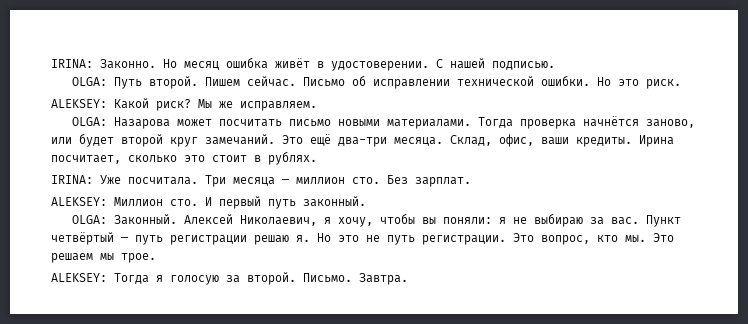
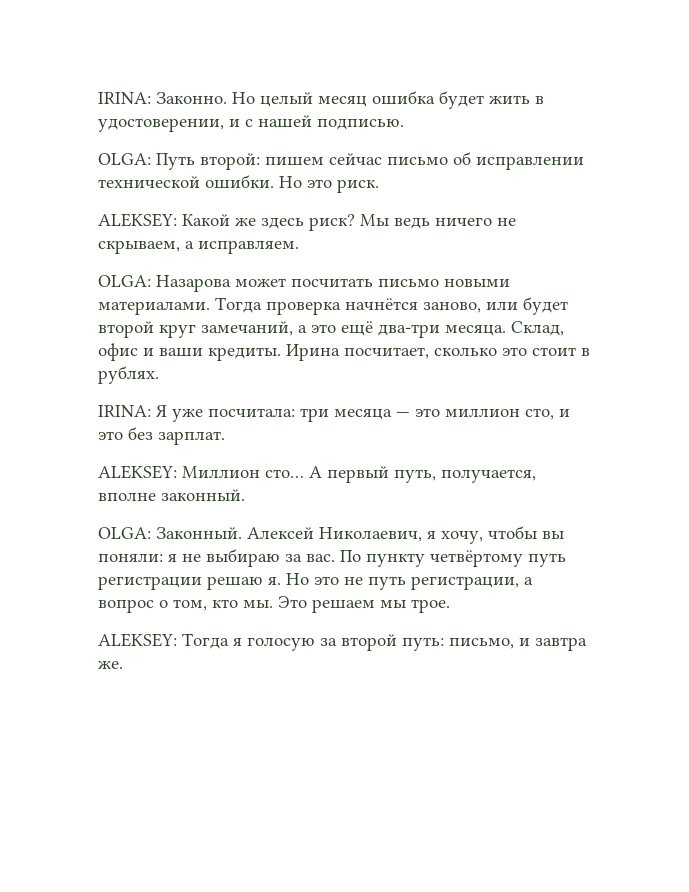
- Но месяц ошибка живёт в удостоверении. С нашей подписью.
+ Но целый месяц ошибка будет жить в удостоверении, и с нашей подписью.
- OLGA: Путь второй. Пишем сейчас. Письмо об исправлении технической ошибки.
+ OLGA: Путь второй: пишем сейчас письмо об исправлении технической ошибки.
- ALEKSEY: Какой риск? Мы же исправляем.
+ ALEKSEY: Какой же здесь риск? Мы ведь ничего не скрываем, а исправляем.
- Тогда проверка начнётся заново, или будет второй круг замечаний. Это ещё два-три месяца.
+ Тогда проверка начнётся заново, или будет второй круг замечаний, а это ещё два-три месяца.
- Склад, офис, ваши кредиты.
+ Склад, офис и ваши кредиты.
- IRINA: Уже посчитала. Три месяца — миллион сто. Без зарплат.
- ALEKSEY: Миллион сто. И первый путь законный.
+ IRINA: Я уже посчитала: три месяца — это миллион сто, и это без зарплат.
+ ALEKSEY: Миллион сто… А первый путь, получается, вполне законный.
- Пункт четвёртый — путь регистрации решаю я.
+ По пункту четвёртому путь регистрации решаю я.
- Но это не путь регистрации. Это вопрос, кто мы.
+ Но это не путь регистрации, а вопрос о том, кто мы.
- ALEKSEY: Тогда я голосую за второй. Письмо. Завтра.
+ ALEKSEY: Тогда я голосую за второй путь: письмо, и завтра же.

